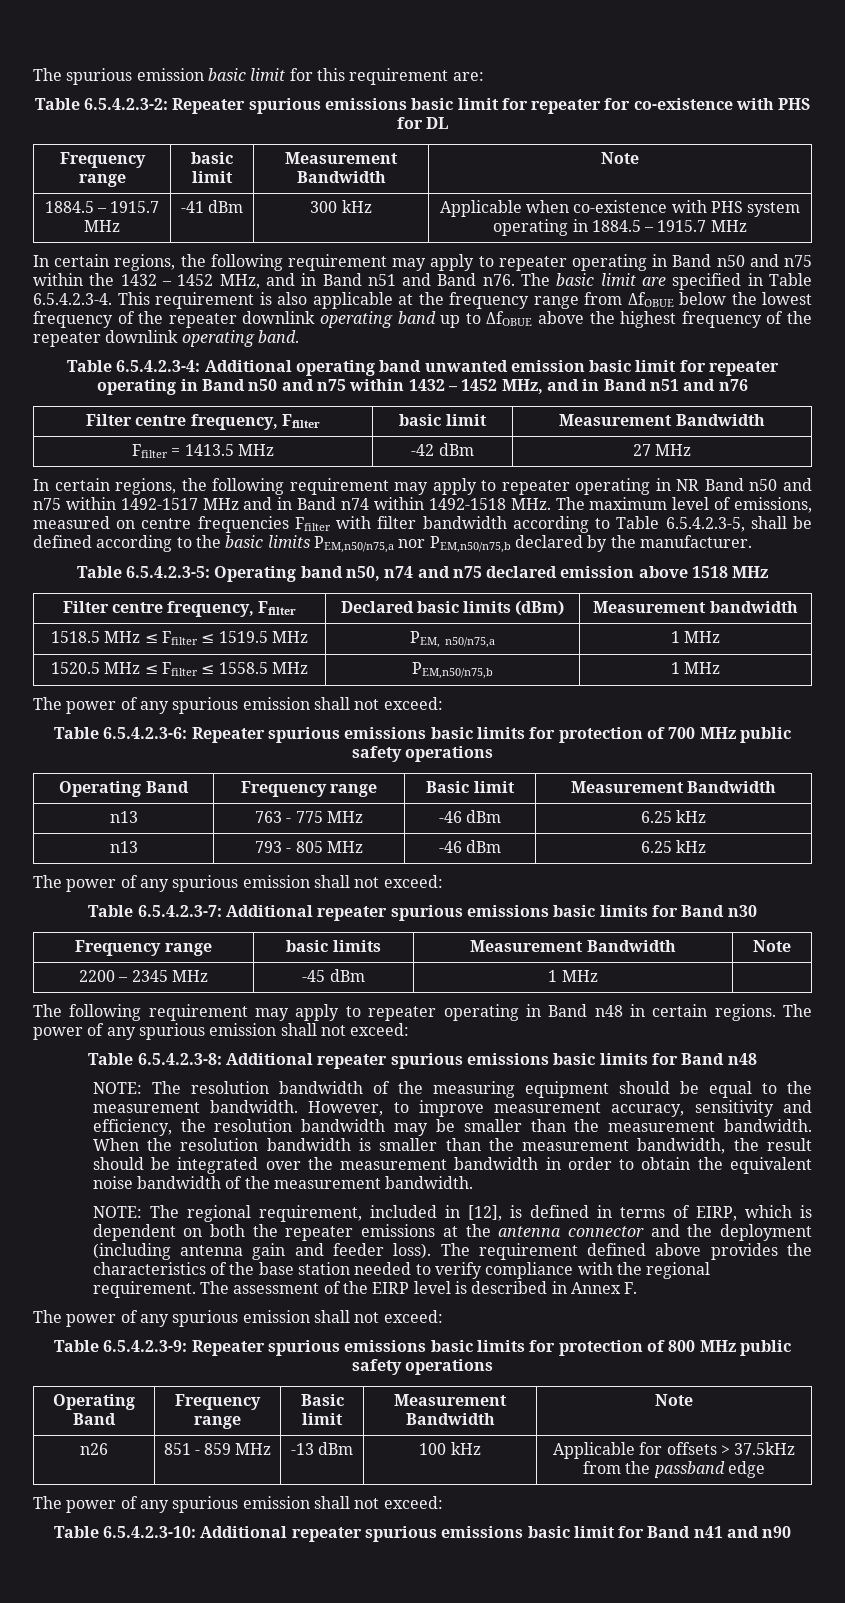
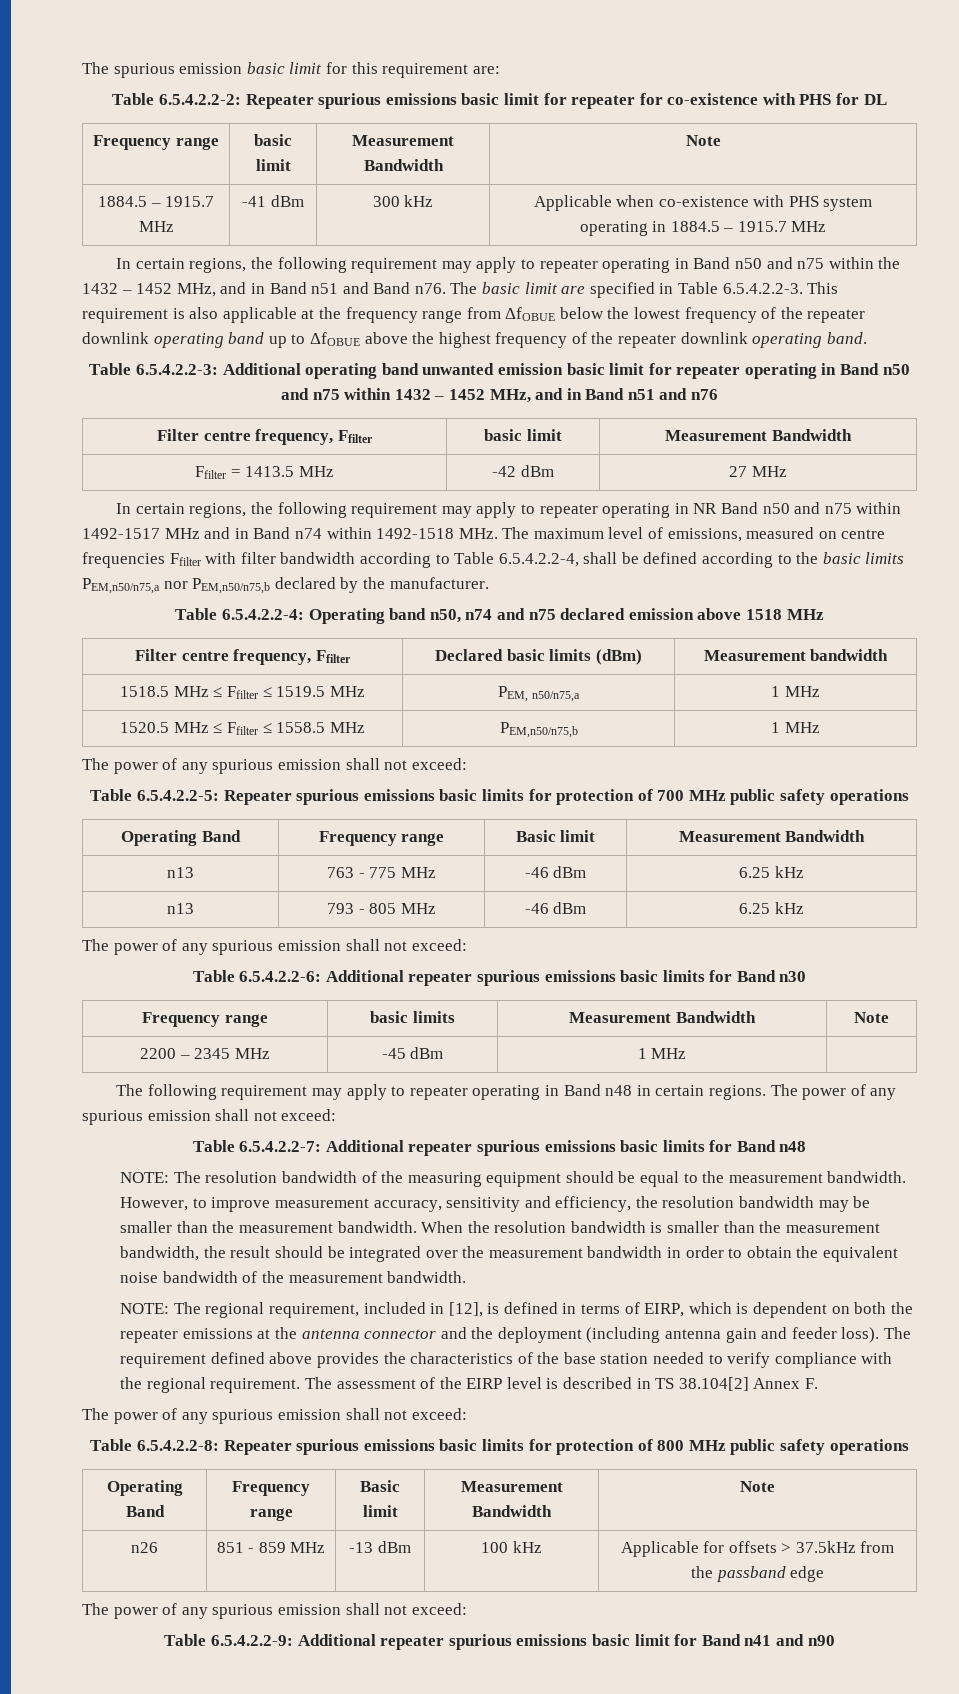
- Table 6.5.4.2.3-2: Repeater spurious emissions basic limit for repeater for co-existence with PHS for DL
+ Table 6.5.4.2.2-2: Repeater spurious emissions basic limit for repeater for co-existence with PHS for DL
- The basic limit are specified in Table 6.5.4.2.3-4. This requirement is also applicable at the frequency range from ΔfOBUE below the lowest frequency of the repeater downlink operating band up to ΔfOBUE above the highest frequency of the repeater downlink operating band.
+ The basic limit are specified in Table 6.5.4.2.2-3. This requirement is also applicable at the frequency range from ΔfOBUE below the lowest frequency of the repeater downlink operating band up to ΔfOBUE above the highest frequency of the repeater downlink operating band.
- Table 6.5.4.2.3-4: Additional operating band unwanted emission basic limit for repeater operating in Band n50 and n75 within 1432 – 1452 MHz, and in Band n51 and n76
+ Table 6.5.4.2.2-3: Additional operating band unwanted emission basic limit for repeater operating in Band n50 and n75 within 1432 – 1452 MHz, and in Band n51 and n76
- In certain regions, the following requirement may apply to repeater operating in NR Band n50 and n75 within 1492-1517 MHz and in Band n74 within 1492-1518 MHz. The maximum level of emissions, measured on centre frequencies Ffilter with filter bandwidth according to Table 6.5.4.2.3-5, shall be defined according to the basic limits PEM,n50/n75,a nor PEM,n50/n75,b declared by the manufacturer.
+ In certain regions, the following requirement may apply to repeater operating in NR Band n50 and n75 within 1492-1517 MHz and in Band n74 within 1492-1518 MHz. The maximum level of emissions, measured on centre frequencies Ffilter with filter bandwidth according to Table 6.5.4.2.2-4, shall be defined according to the basic limits PEM,n50/n75,a nor PEM,n50/n75,b declared by the manufacturer.
- Table 6.5.4.2.3-5: Operating band n50, n74 and n75 declared emission above 1518 MHz
+ Table 6.5.4.2.2-4: Operating band n50, n74 and n75 declared emission above 1518 MHz
- Table 6.5.4.2.3-6: Repeater spurious emissions basic limits for protection of 700 MHz public safety operations
+ Table 6.5.4.2.2-5: Repeater spurious emissions basic limits for protection of 700 MHz public safety operations
- Table 6.5.4.2.3-7: Additional repeater spurious emissions basic limits for Band n30
+ Table 6.5.4.2.2-6: Additional repeater spurious emissions basic limits for Band n30
- Table 6.5.4.2.3-8: Additional repeater spurious emissions basic limits for Band n48
+ Table 6.5.4.2.2-7: Additional repeater spurious emissions basic limits for Band n48
- The assessment of the EIRP level is described in Annex F.
+ The assessment of the EIRP level is described in TS 38.104[2] Annex F.
- Table 6.5.4.2.3-9: Repeater spurious emissions basic limits for protection of 800 MHz public safety operations
+ Table 6.5.4.2.2-8: Repeater spurious emissions basic limits for protection of 800 MHz public safety operations
- Table 6.5.4.2.3-10: Additional repeater spurious emissions basic limit for Band n41 and n90
+ Table 6.5.4.2.2-9: Additional repeater spurious emissions basic limit for Band n41 and n90

